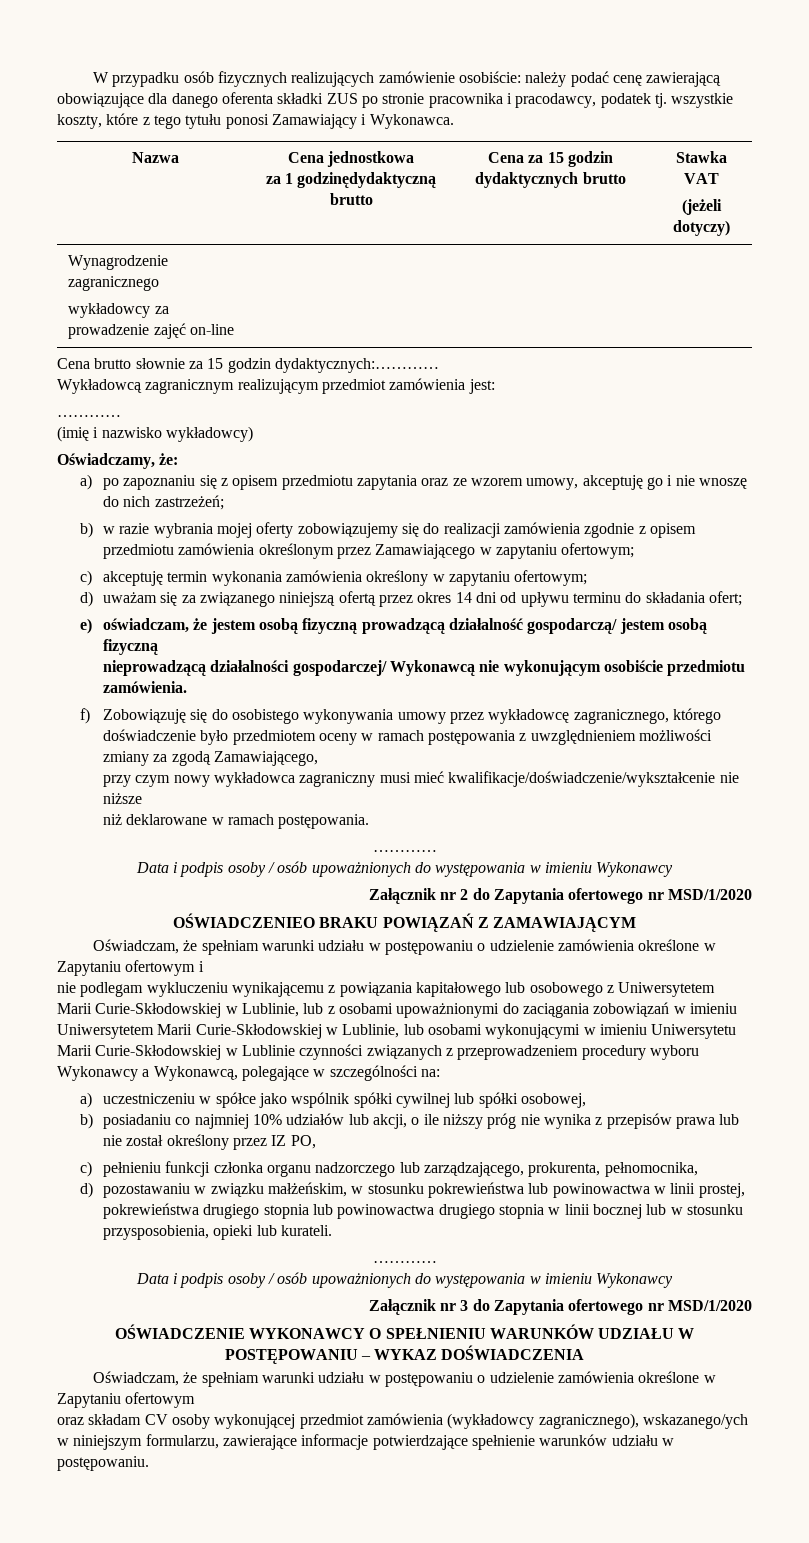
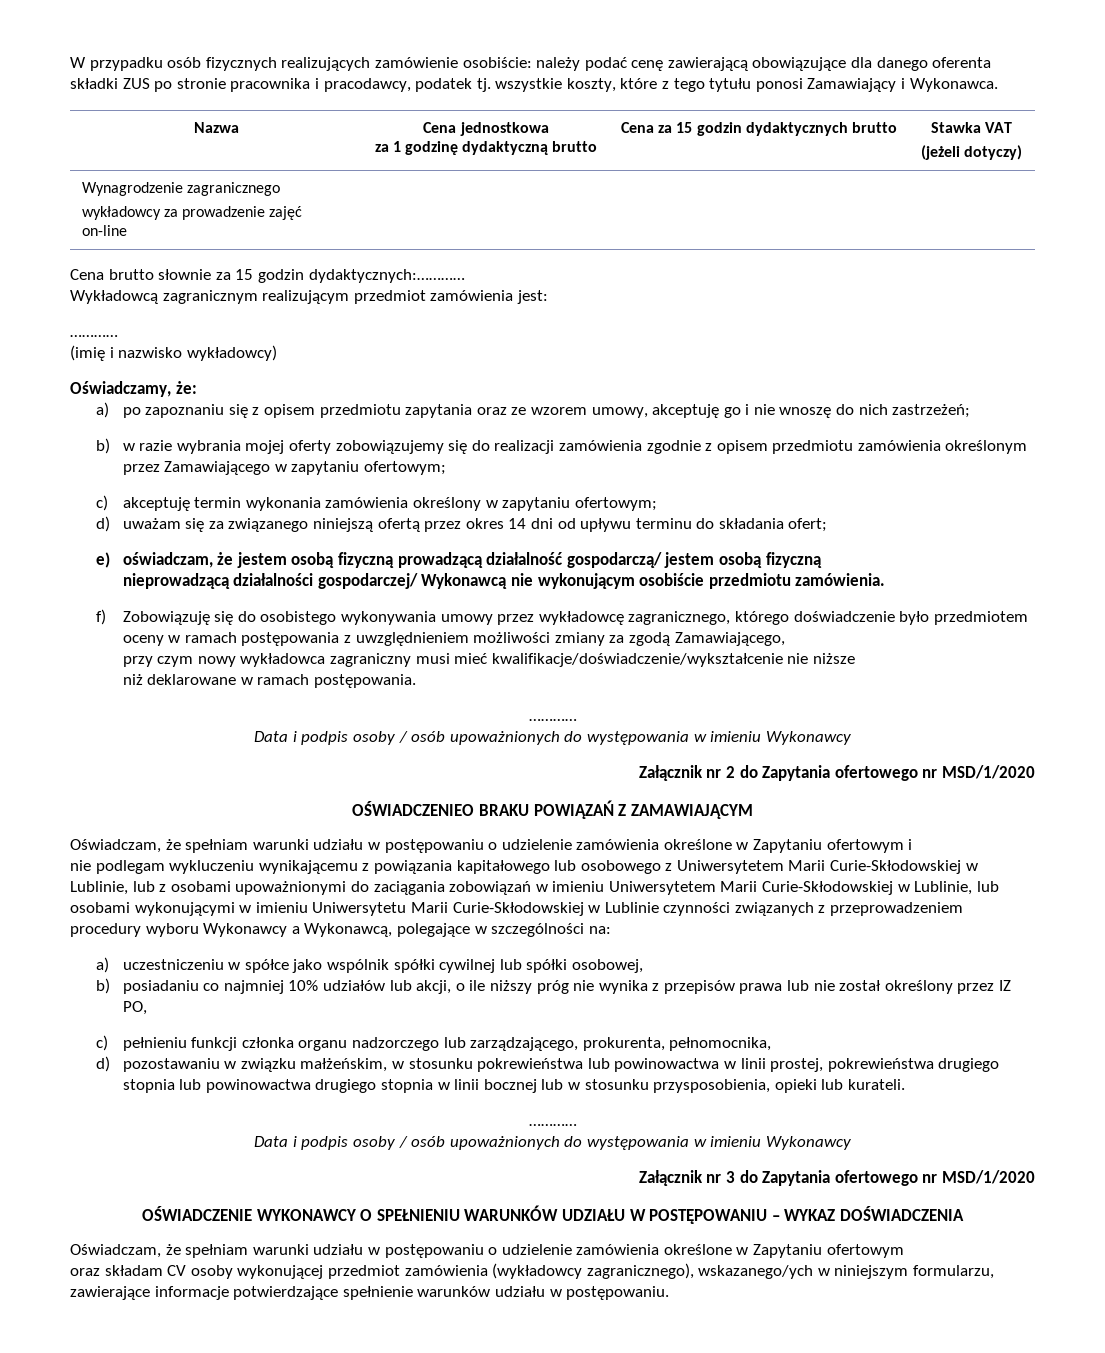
  Nazwa | Cena jednostkowa
- za 1 godzinędydaktyczną brutto | Cena za 15 godzin dydaktycznych brutto | Stawka VAT
+ za 1 godzinę dydaktyczną brutto | Cena za 15 godzin dydaktycznych brutto | Stawka VAT

